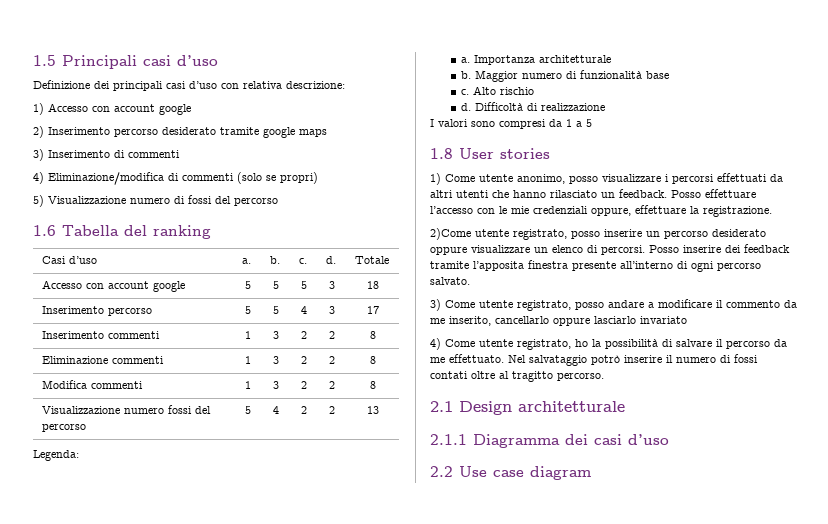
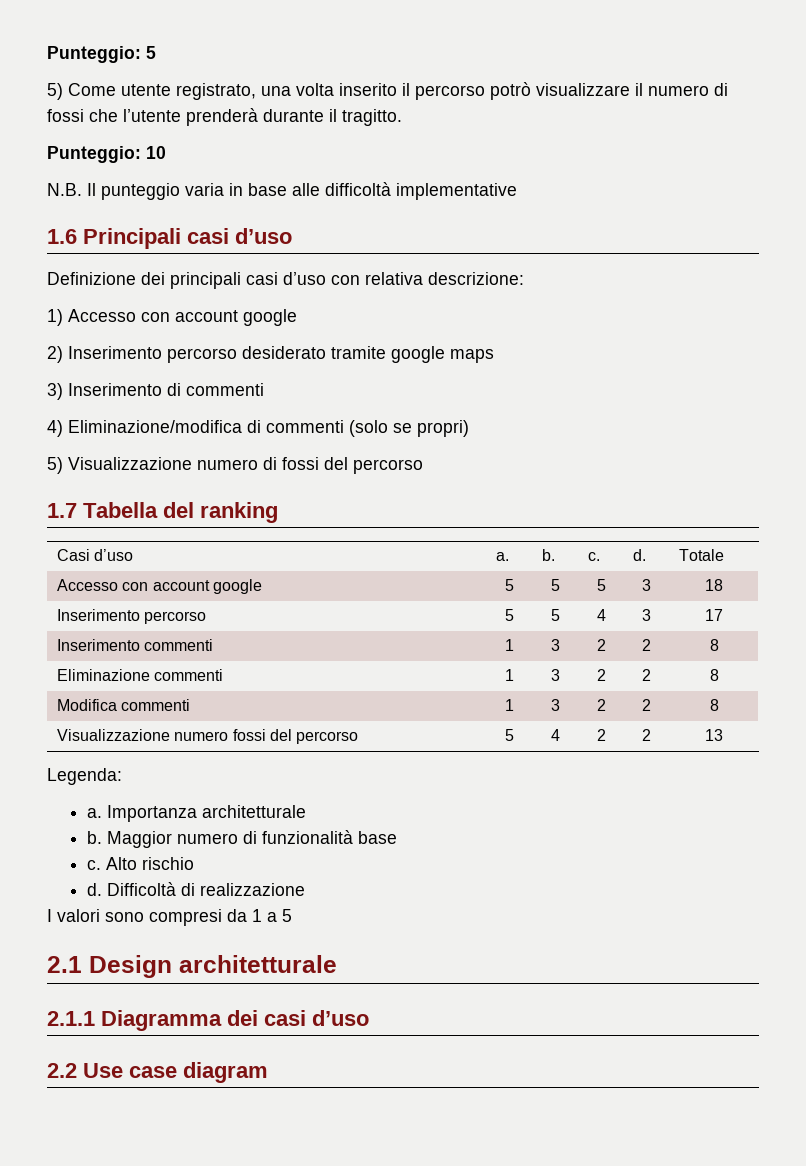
- 1.5 Principali casi d’uso
+ Punteggio: 5
+ 5) Come utente registrato, una volta inserito il percorso potrò visualizzare il numero di fossi che l’utente prenderà durante il tragitto.
+ Punteggio: 10
+ N.B. Il punteggio varia in base alle difficoltà implementative
+ 1.6 Principali casi d’uso
- 1.6 Tabella del ranking
+ 1.7 Tabella del ranking
- 1.8 User stories
- 1) Come utente anonimo, posso visualizzare i percorsi effettuati da altri utenti che hanno rilasciato un feedback. Posso effettuare l’accesso con le mie credenziali oppure, effettuare la registrazione.
- 2)Come utente registrato, posso inserire un percorso desiderato oppure visualizzare un elenco di percorsi. Posso inserire dei feedback tramite l’apposita finestra presente all’interno di ogni percorso salvato.
- 3) Come utente registrato, posso andare a modificare il commento da me inserito, cancellarlo oppure lasciarlo invariato
- 4) Come utente registrato, ho la possibilità di salvare il percorso da me effettuato. Nel salvataggio potrò inserire il numero di fossi contati oltre al tragitto percorso.

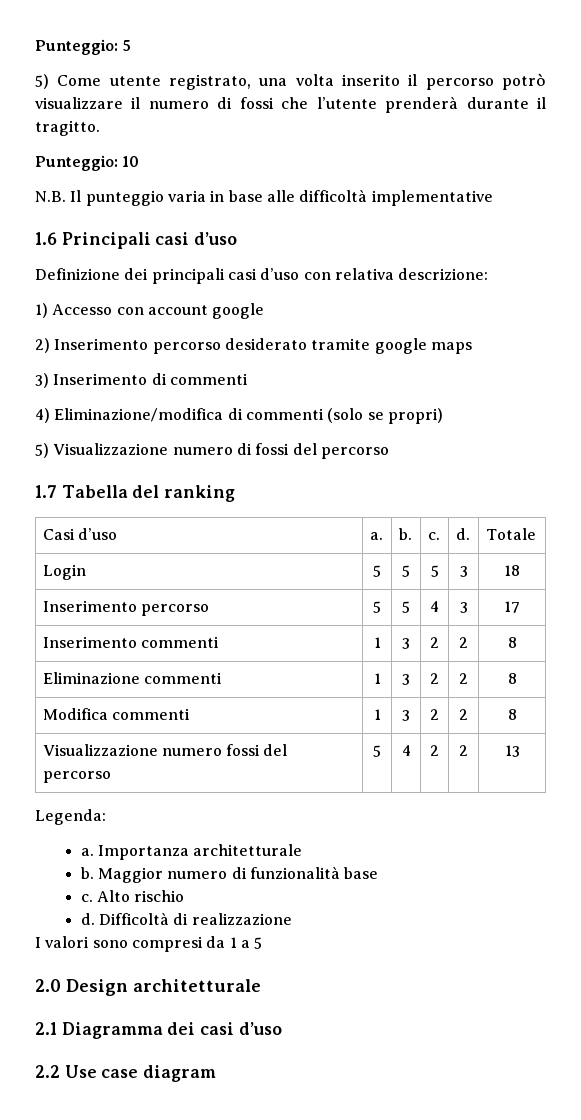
- Accesso con account google | 5 | 5 | 5 | 3 | 18
+ Login | 5 | 5 | 5 | 3 | 18
- 2.1 Design architetturale
+ 2.0 Design architetturale
- 2.1.1 Diagramma dei casi d’uso
+ 2.1 Diagramma dei casi d’uso

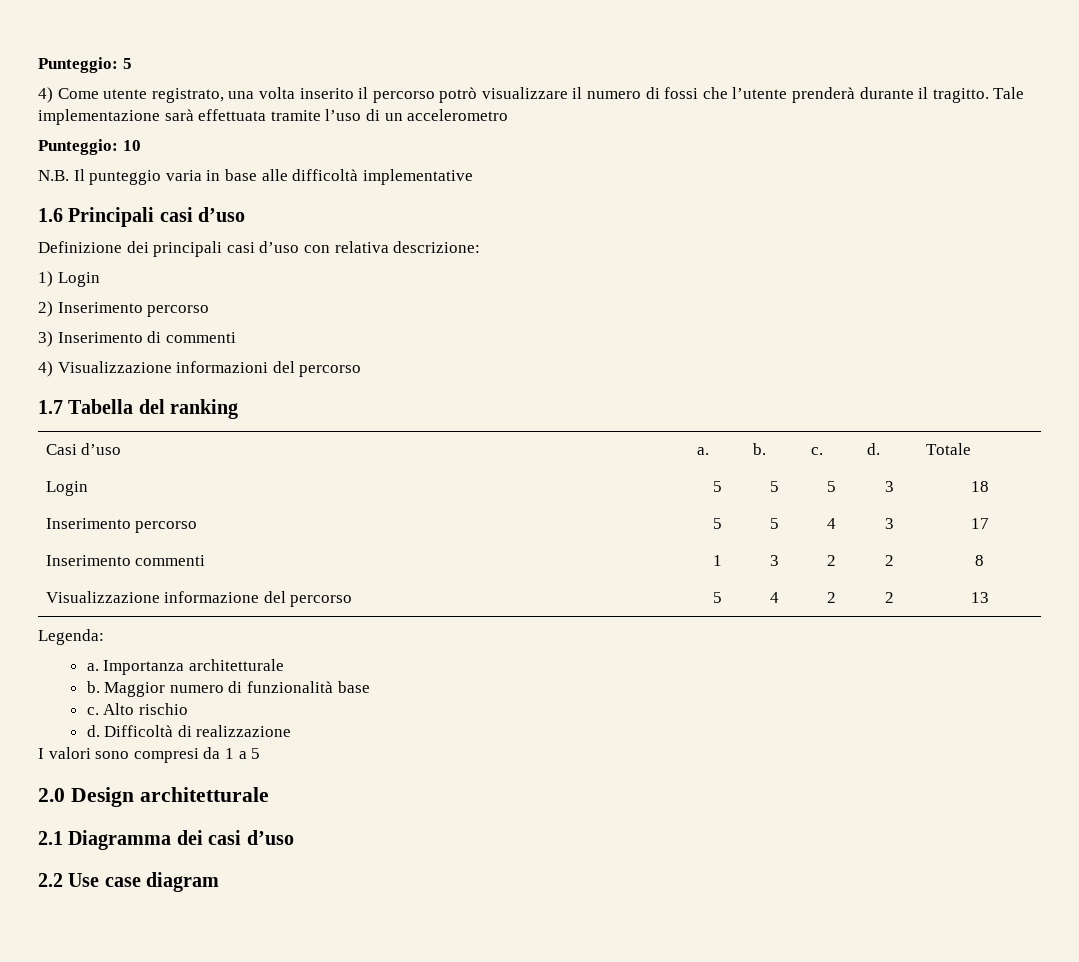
- 5) Come utente registrato, una volta inserito il percorso potrò visualizzare il numero di fossi che l’utente prenderà durante il tragitto.
+ 4) Come utente registrato, una volta inserito il percorso potrò visualizzare il numero di fossi che l’utente prenderà durante il tragitto. Tale implementazione sarà effettuata tramite l’uso di un accelerometro
- 1) Accesso con account google
+ 1) Login
- 2) Inserimento percorso desiderato tramite google maps
+ 2) Inserimento percorso
- 4) Eliminazione/modifica di commenti (solo se propri)
- 5) Visualizzazione numero di fossi del percorso
+ 4) Visualizzazione informazioni del percorso
- Eliminazione commenti | 1 | 3 | 2 | 2 | 8
- Modifica commenti | 1 | 3 | 2 | 2 | 8
- Visualizzazione numero fossi del percorso | 5 | 4 | 2 | 2 | 13
+ Visualizzazione informazione del percorso | 5 | 4 | 2 | 2 | 13

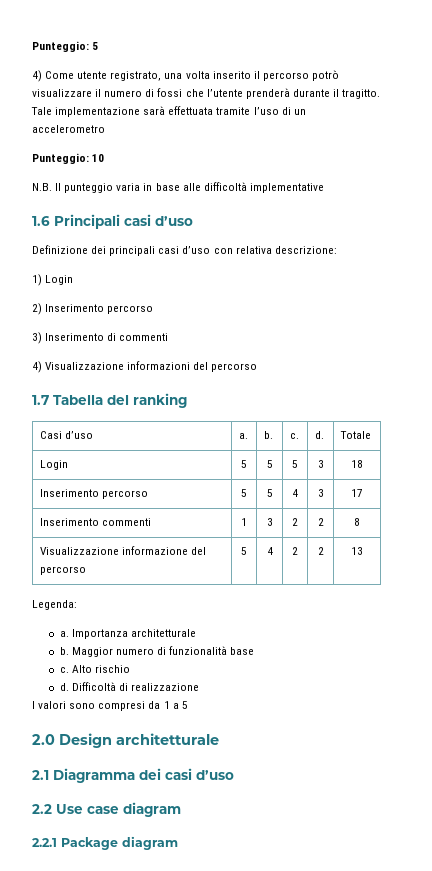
+ 2.2.1 Package diagram

